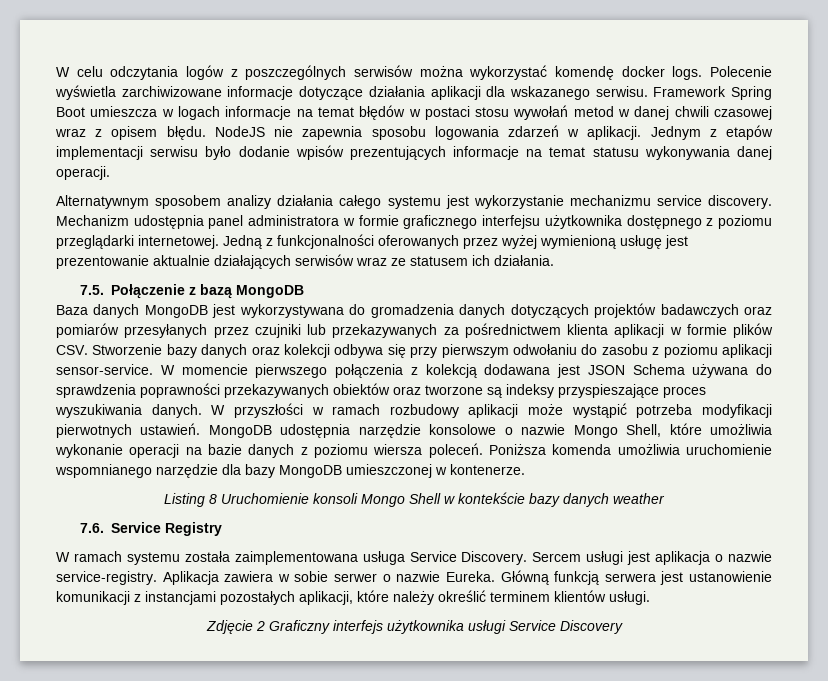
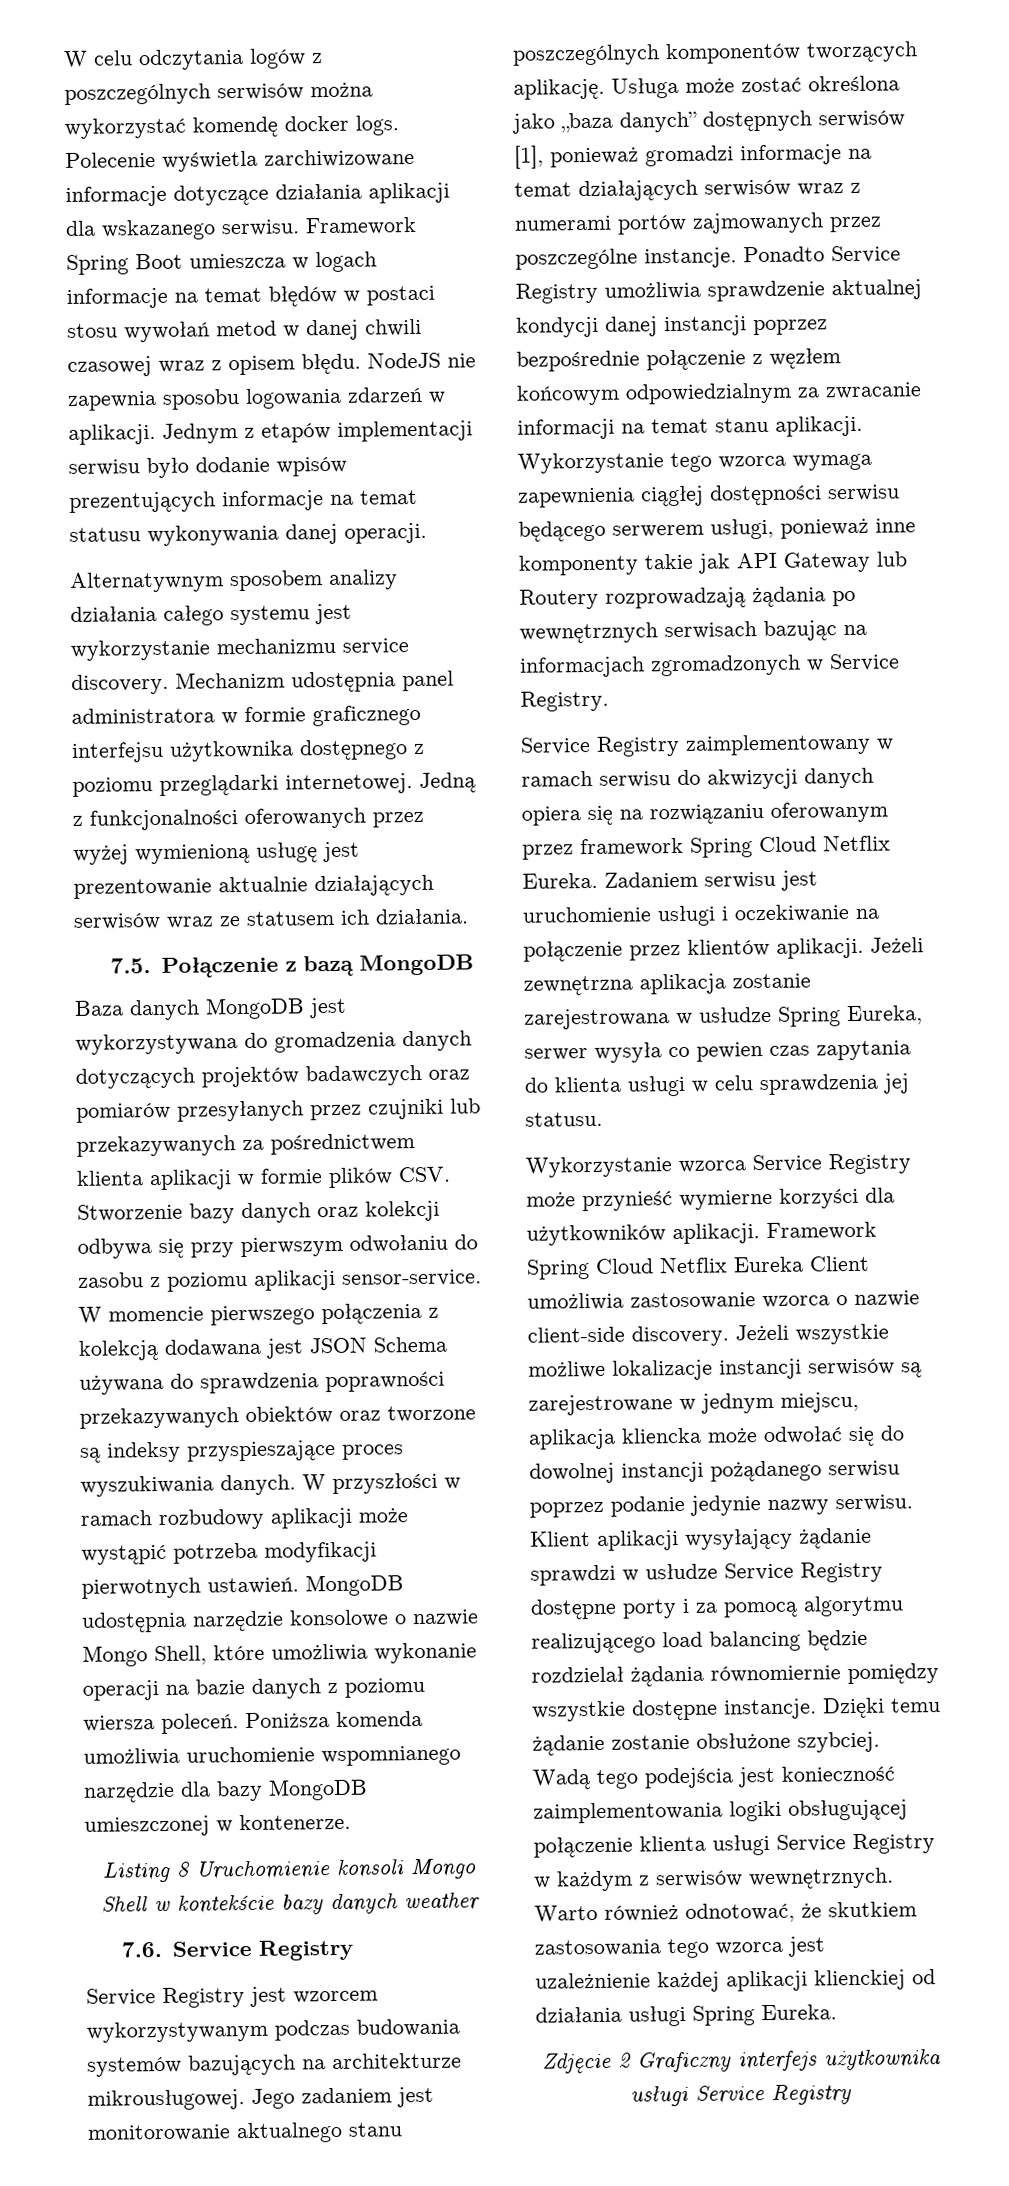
- W ramach systemu została zaimplementowana usługa Service Discovery. Sercem usługi jest aplikacja o nazwie service-registry. Aplikacja zawiera w sobie serwer o nazwie Eureka. Główną funkcją serwera jest ustanowienie komunikacji z instancjami pozostałych aplikacji, które należy określić terminem klientów usługi.
+ Service Registry jest wzorcem wykorzystywanym podczas budowania systemów bazujących na architekturze mikrousługowej. Jego zadaniem jest monitorowanie aktualnego stanu poszczególnych komponentów tworzących aplikację. Usługa może zostać określona jako „baza danych” dostępnych serwisów [1], ponieważ gromadzi informacje na temat działających serwisów wraz z numerami portów zajmowanych przez poszczególne instancje. Ponadto Service Registry umożliwia sprawdzenie aktualnej kondycji danej instancji poprzez bezpośrednie połączenie z węzłem końcowym odpowiedzialnym za zwracanie informacji na temat stanu aplikacji. Wykorzystanie tego wzorca wymaga zapewnienia ciągłej dostępności serwisu będącego serwerem usługi, ponieważ inne komponenty takie jak API Gateway lub Routery rozprowadzają żądania po wewnętrznych serwisach bazując na informacjach zgromadzonych w Service Registry.
+ Service Registry zaimplementowany w ramach serwisu do akwizycji danych opiera się na rozwiązaniu oferowanym przez framework Spring Cloud Netflix Eureka. Zadaniem serwisu jest uruchomienie usługi i oczekiwanie na połączenie przez klientów aplikacji. Jeżeli zewnętrzna aplikacja zostanie zarejestrowana w usłudze Spring Eureka, serwer wysyła co pewien czas zapytania do klienta usługi w celu sprawdzenia jej statusu.
+ Wykorzystanie wzorca Service Registry może przynieść wymierne korzyści dla użytkowników aplikacji. Framework Spring Cloud Netflix Eureka Client umożliwia zastosowanie wzorca o nazwie client-side discovery. Jeżeli wszystkie możliwe lokalizacje instancji serwisów są zarejestrowane w jednym miejscu, aplikacja kliencka może odwołać się do dowolnej instancji pożądanego serwisu poprzez podanie jedynie nazwy serwisu. Klient aplikacji wysyłający żądanie sprawdzi w usłudze Service Registry dostępne porty i za pomocą algorytmu realizującego load balancing będzie rozdzielał żądania równomiernie pomiędzy wszystkie dostępne instancje. Dzięki temu żądanie zostanie obsłużone szybciej. Wadą tego podejścia jest konieczność zaimplementowania logiki obsługującej połączenie klienta usługi Service Registry w każdym z serwisów wewnętrznych. Warto również odnotować, że skutkiem zastosowania tego wzorca jest uzależnienie każdej aplikacji klienckiej od działania usługi Spring Eureka.
- Zdjęcie 2 Graficzny interfejs użytkownika usługi Service Discovery
+ Zdjęcie 2 Graficzny interfejs użytkownika usługi Service Registry

